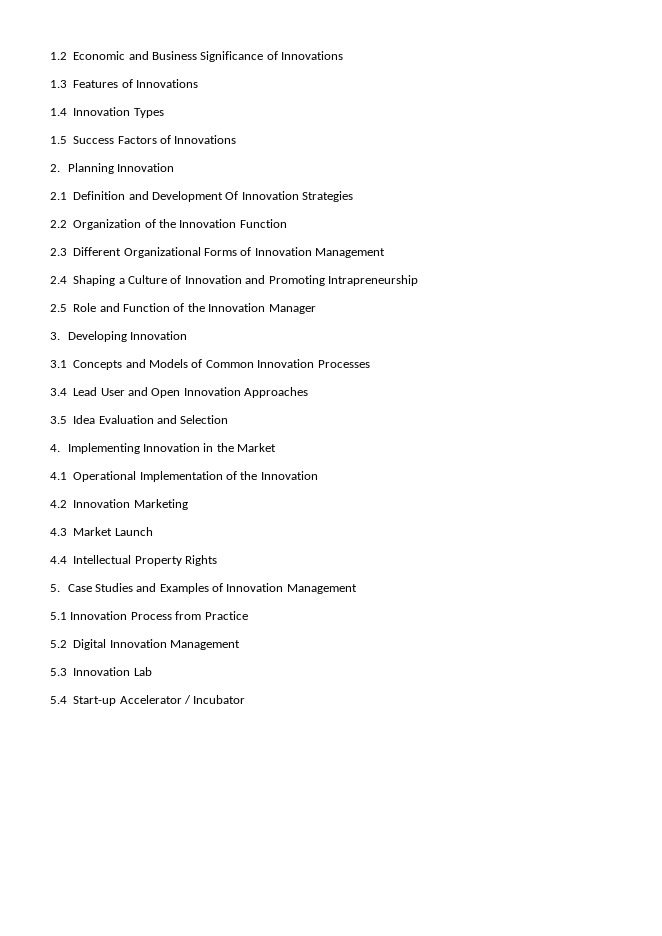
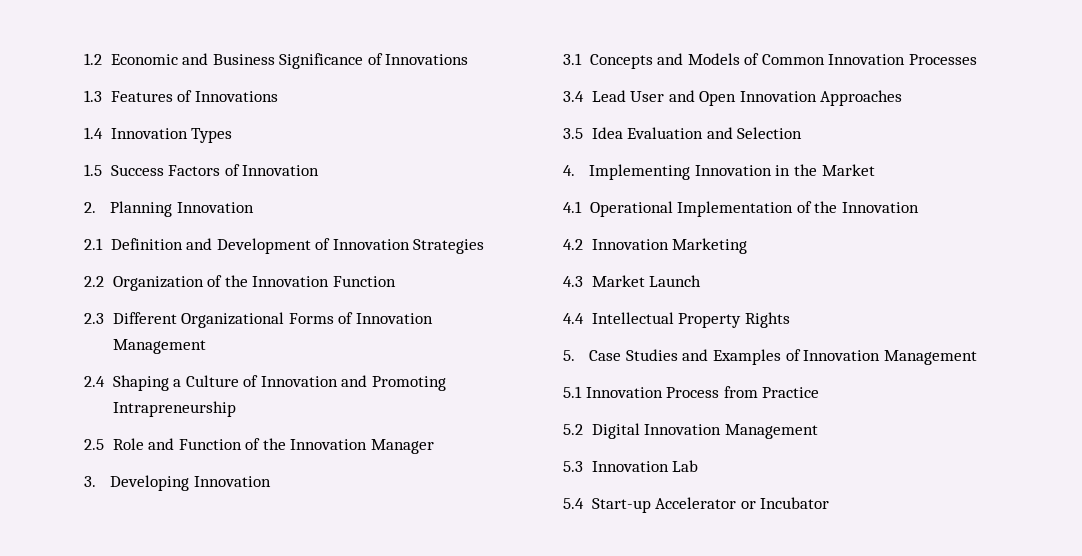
- 1.5 Success Factors of Innovations
+ 1.5 Success Factors of Innovation
- 2.1 Definition and Development Of Innovation Strategies
+ 2.1 Definition and Development of Innovation Strategies
- 5.4 Start-up Accelerator / Incubator
+ 5.4 Start-up Accelerator or Incubator

